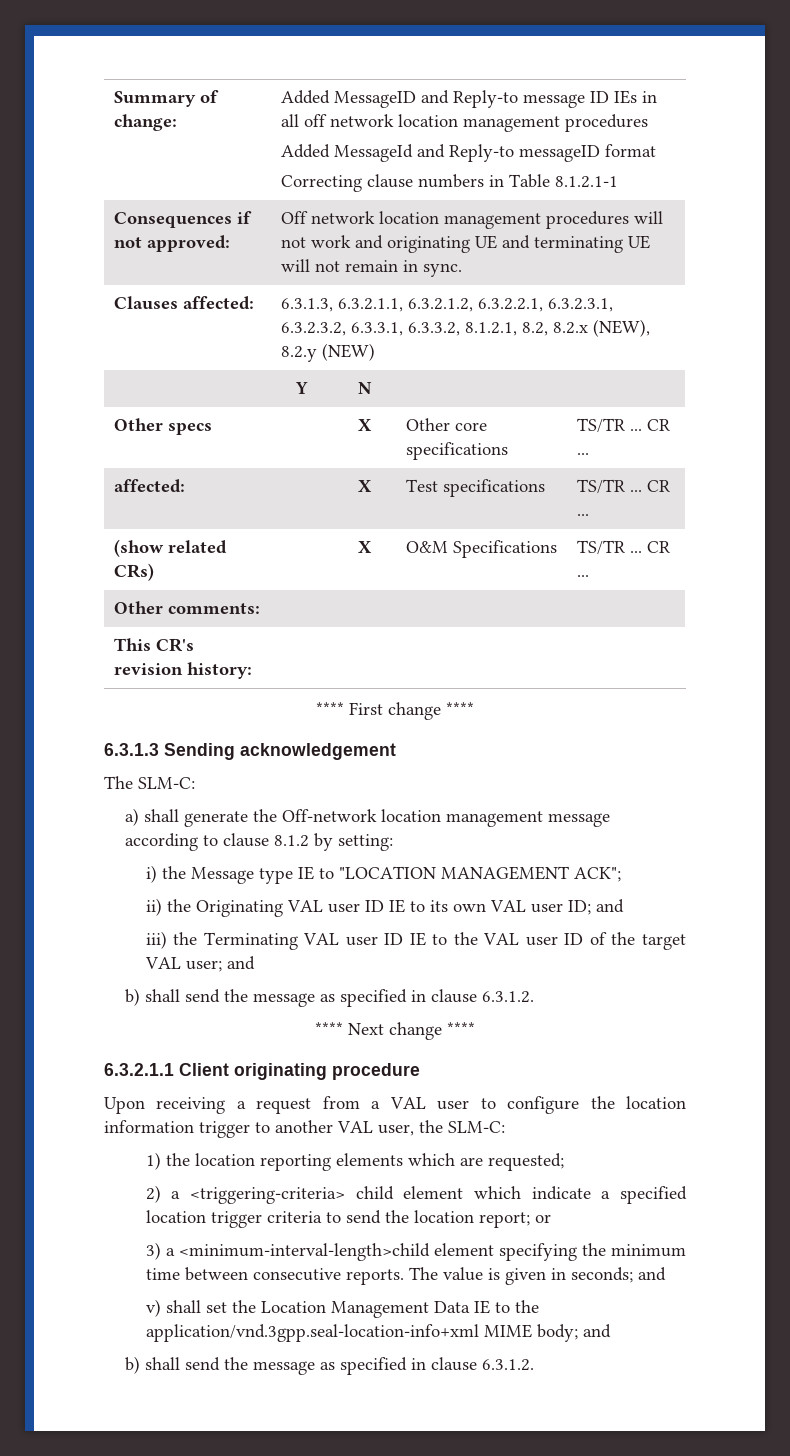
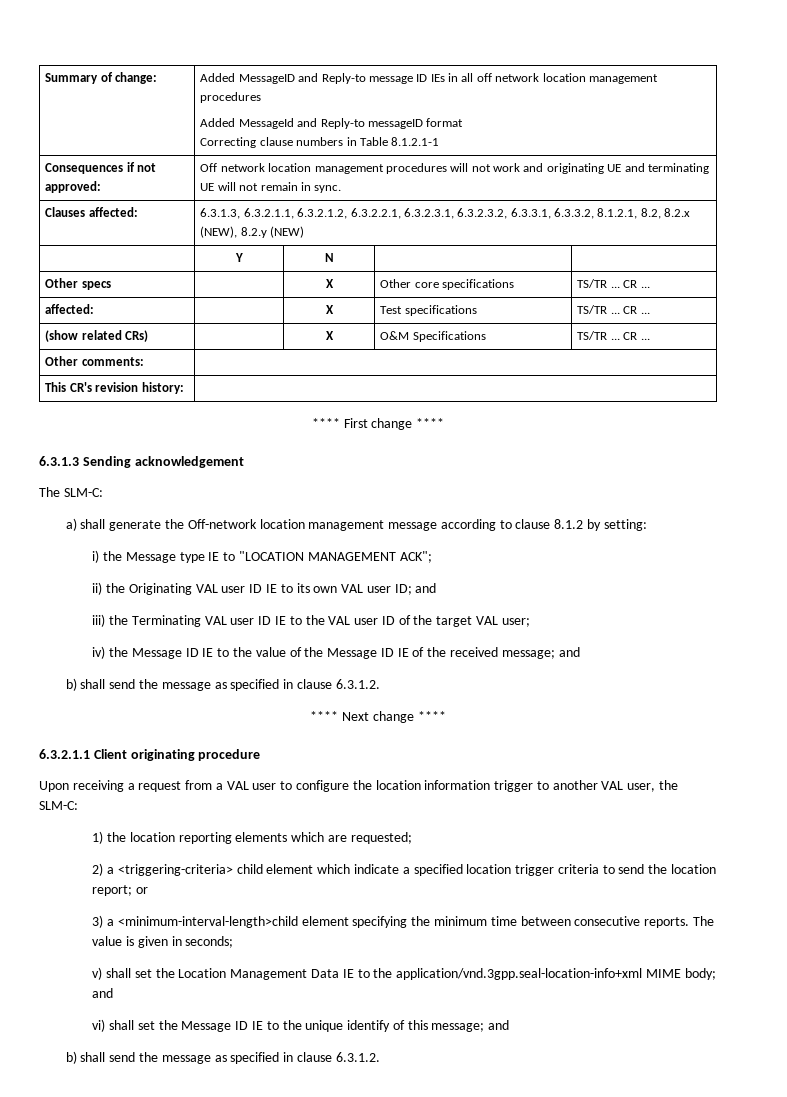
- iii) the Terminating VAL user ID IE to the VAL user ID of the target VAL user; and
+ iii) the Terminating VAL user ID IE to the VAL user ID of the target VAL user;
+ iv) the Message ID IE to the value of the Message ID IE of the received message; and
- The value is given in seconds; and
+ The value is given in seconds;
+ vi) shall set the Message ID IE to the unique identify of this message; and

